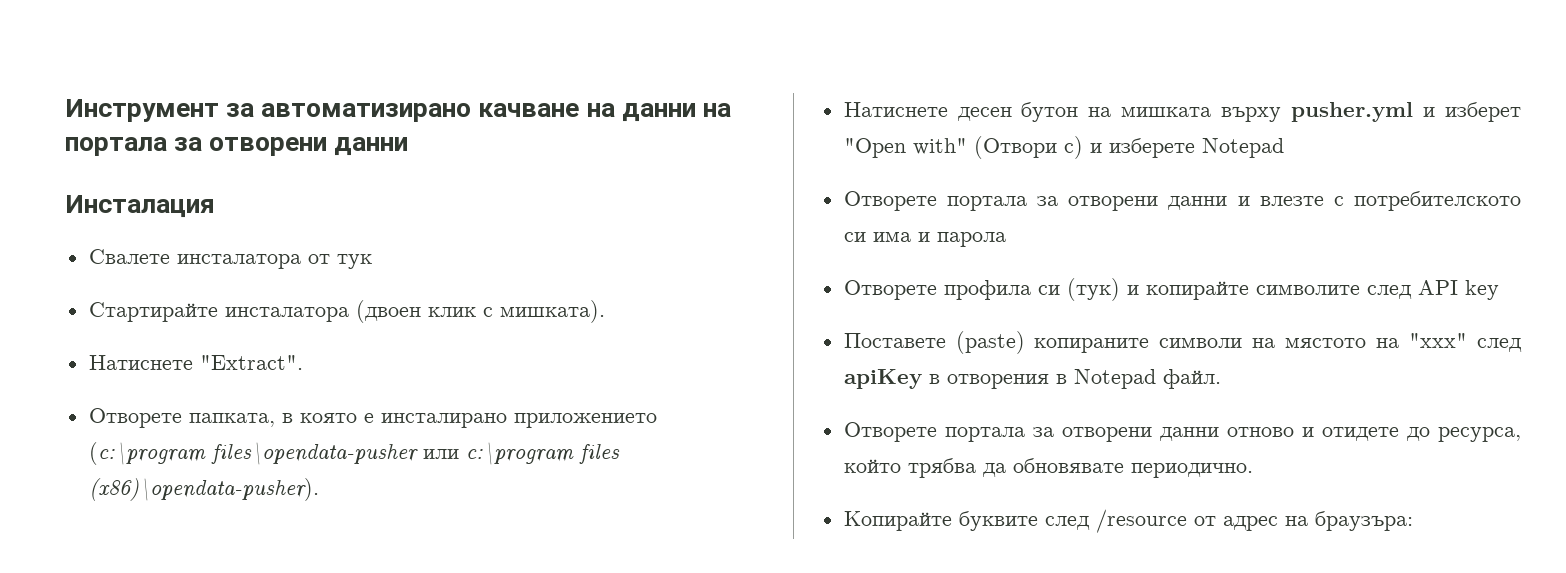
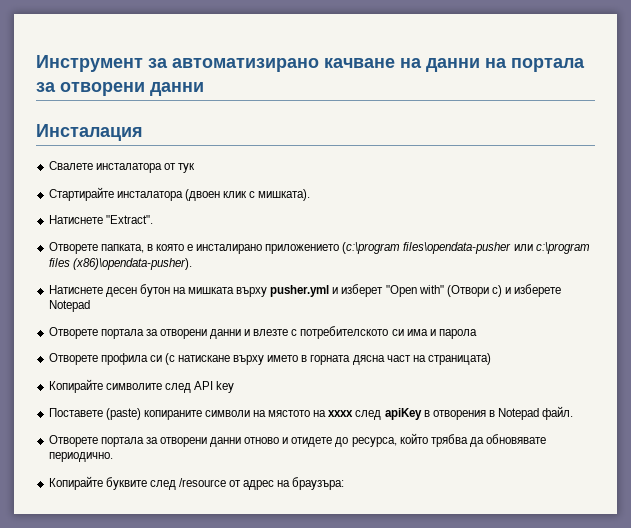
- Отворете профила си (тук) и копирайте символите след API key
+ Отворете профила си (с натискане върху името в горната дясна част на страницата)
+ Копирайте символите след API key
- Поставете (paste) копираните символи на мястото на "xxx" след apiKey в отворения в Notepad файл.
+ Поставете (paste) копираните символи на мястото на xxxx след apiKey в отворения в Notepad файл.

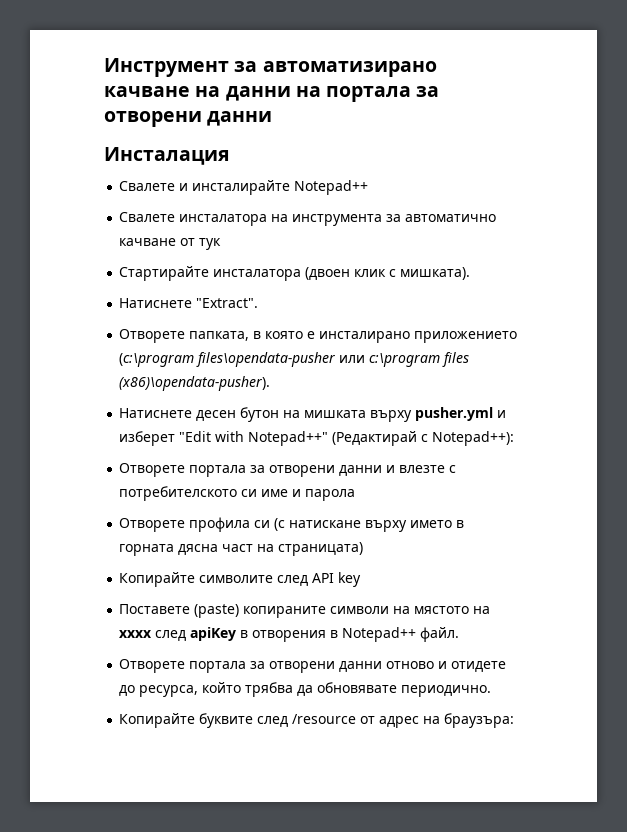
- Свалете инсталатора от тук
+ Свалете и инсталирайте Notepad++
+ Свалете инсталатора на инструмента за автоматично качване от тук
- Натиснете десен бутон на мишката върху pusher.yml и изберет "Open with" (Отвори с) и изберете Notepad
+ Натиснете десен бутон на мишката върху pusher.yml и изберет "Edit with Notepad++" (Редактирай с Notepad++):
- Отворете портала за отворени данни и влезте с потребителското си има и парола
+ Отворете портала за отворени данни и влезте с потребителското си име и парола
- Поставете (paste) копираните символи на мястото на xxxx след apiKey в отворения в Notepad файл.
+ Поставете (paste) копираните символи на мястото на xxxx след apiKey в отворения в Notepad++ файл.

